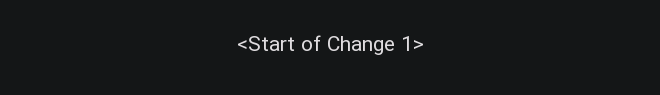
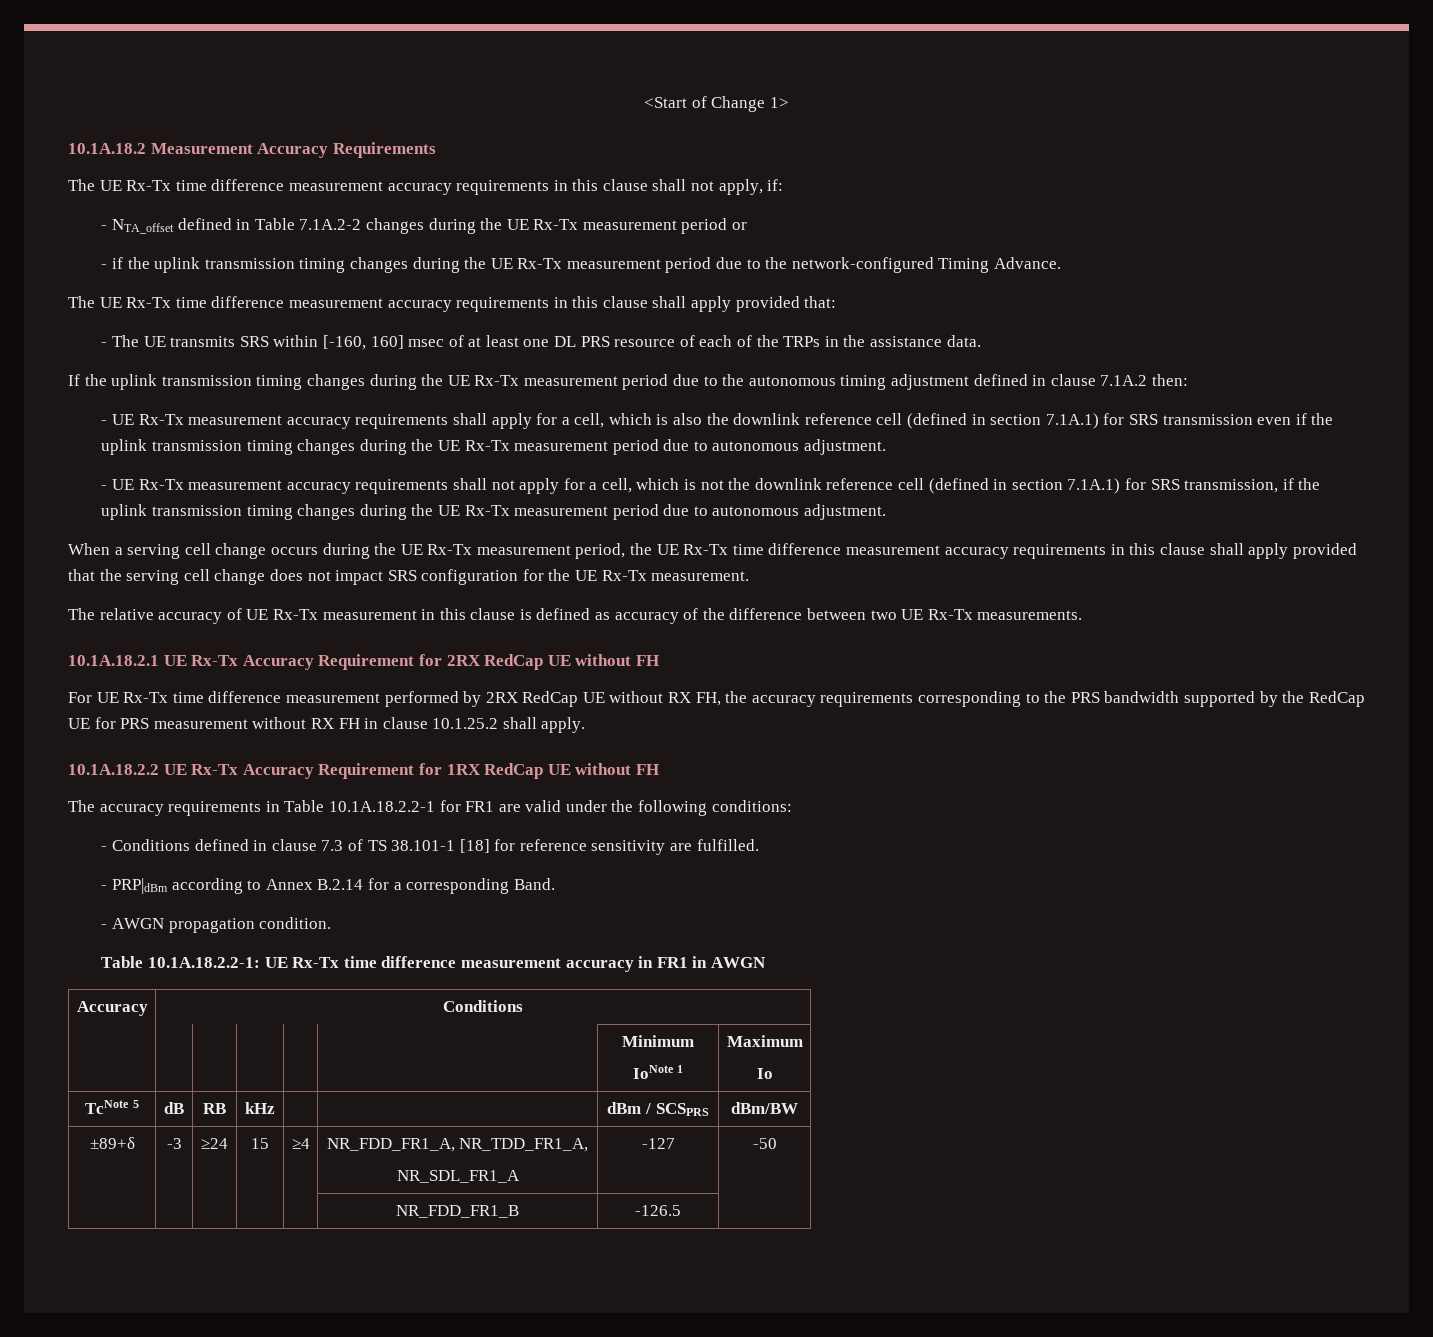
+ 10.1A.18.2 Measurement Accuracy Requirements
+ The UE Rx-Tx time difference measurement accuracy requirements in this clause shall not apply, if:
+ - NTA_offset defined in Table 7.1A.2-2 changes during the UE Rx-Tx measurement period or
+ - if the uplink transmission timing changes during the UE Rx-Tx measurement period due to the network-configured Timing Advance.
+ The UE Rx-Tx time difference measurement accuracy requirements in this clause shall apply provided that:
+ - The UE transmits SRS within [-160, 160] msec of at least one DL PRS resource of each of the TRPs in the assistance data.
+ If the uplink transmission timing changes during the UE Rx-Tx measurement period due to the autonomous timing adjustment defined in clause 7.1A.2 then:
+ - UE Rx-Tx measurement accuracy requirements shall apply for a cell, which is also the downlink reference cell (defined in section 7.1A.1) for SRS transmission even if the uplink transmission timing changes during the UE Rx-Tx measurement period due to autonomous adjustment.
+ - UE Rx-Tx measurement accuracy requirements shall not apply for a cell, which is not the downlink reference cell (defined in section 7.1A.1) for SRS transmission, if the uplink transmission timing changes during the UE Rx-Tx measurement period due to autonomous adjustment.
+ When a serving cell change occurs during the UE Rx-Tx measurement period, the UE Rx-Tx time difference measurement accuracy requirements in this clause shall apply provided that the serving cell change does not impact SRS configuration for the UE Rx-Tx measurement.
+ The relative accuracy of UE Rx-Tx measurement in this clause is defined as accuracy of the difference between two UE Rx-Tx measurements.
+ 10.1A.18.2.1 UE Rx-Tx Accuracy Requirement for 2RX RedCap UE without FH
+ For UE Rx-Tx time difference measurement performed by 2RX RedCap UE without RX FH, the accuracy requirements corresponding to the PRS bandwidth supported by the RedCap UE for PRS measurement without RX FH in clause 10.1.25.2 shall apply.
+ 10.1A.18.2.2 UE Rx-Tx Accuracy Requirement for 1RX RedCap UE without FH
+ The accuracy requirements in Table 10.1A.18.2.2-1 for FR1 are valid under the following conditions:
+ - Conditions defined in clause 7.3 of TS 38.101-1 [18] for reference sensitivity are fulfilled.
+ - PRP|dBm according to Annex B.2.14 for a corresponding Band.
+ - AWGN propagation condition.
+ Table 10.1A.18.2.2-1: UE Rx-Tx time difference measurement accuracy in FR1 in AWGN
+ Accuracy | Conditions
+ | | | | | | Minimum
+ IoNote 1 | Maximum
+ Io
+ TcNote 5 | dB | RB | kHz | | | dBm / SCSPRS | dBm/BW
+ ±89+δ | -3 | ≥24 | 15 | ≥4 | NR_FDD_FR1_A, NR_TDD_FR1_A,
+ NR_SDL_FR1_A | -127 | -50
+ | | | | | NR_FDD_FR1_B | -126.5 |

